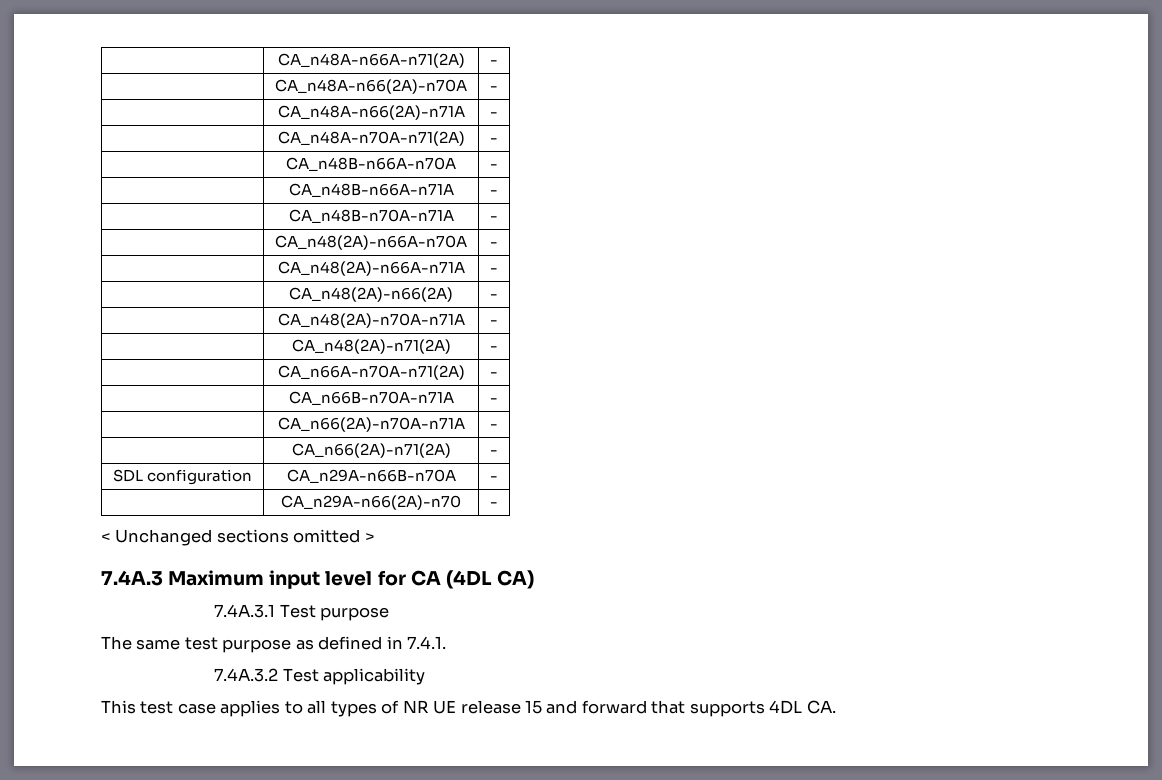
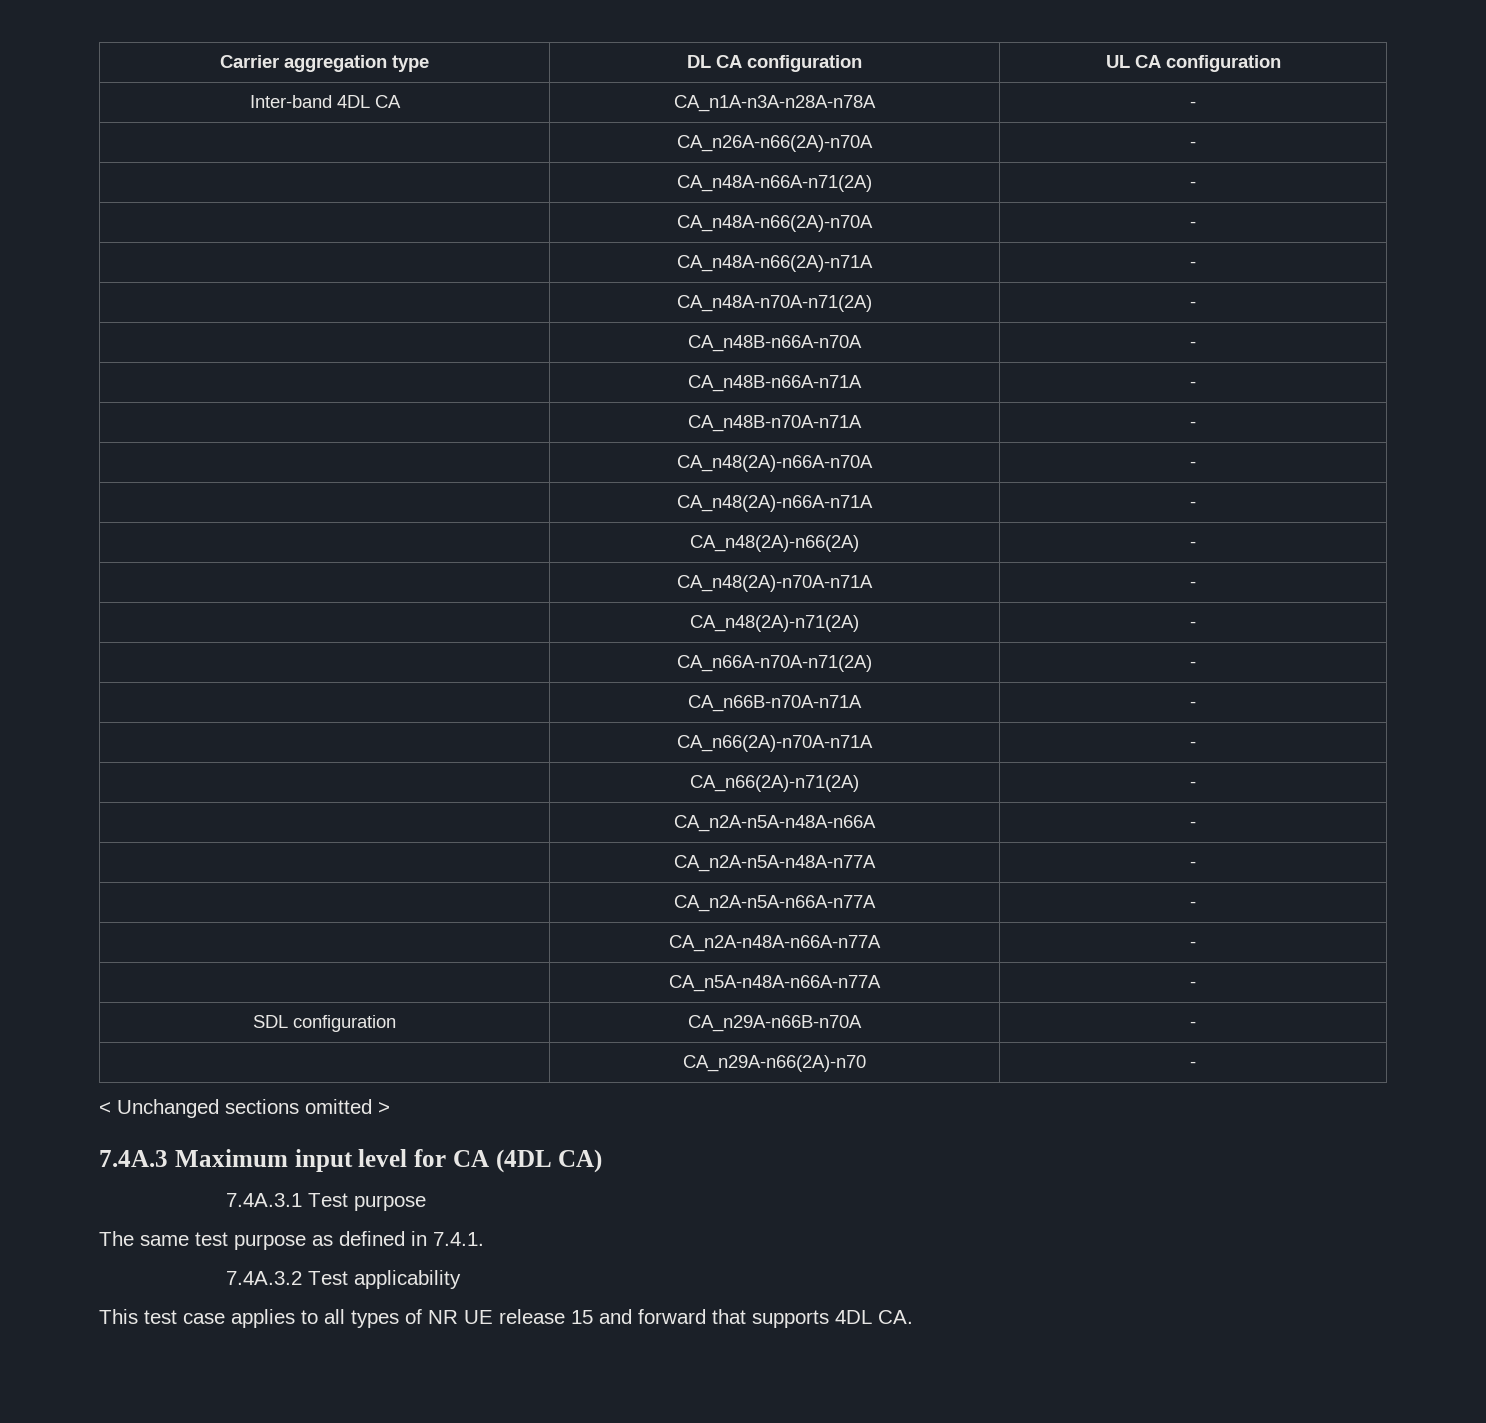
+ Carrier aggregation type | DL CA configuration | UL CA configuration
+ Inter-band 4DL CA | CA_n1A-n3A-n28A-n78A | -
+ | CA_n26A-n66(2A)-n70A | -
+ | CA_n2A-n5A-n48A-n66A | -
+ | CA_n2A-n5A-n48A-n77A | -
+ | CA_n2A-n5A-n66A-n77A | -
+ | CA_n2A-n48A-n66A-n77A | -
+ | CA_n5A-n48A-n66A-n77A | -

